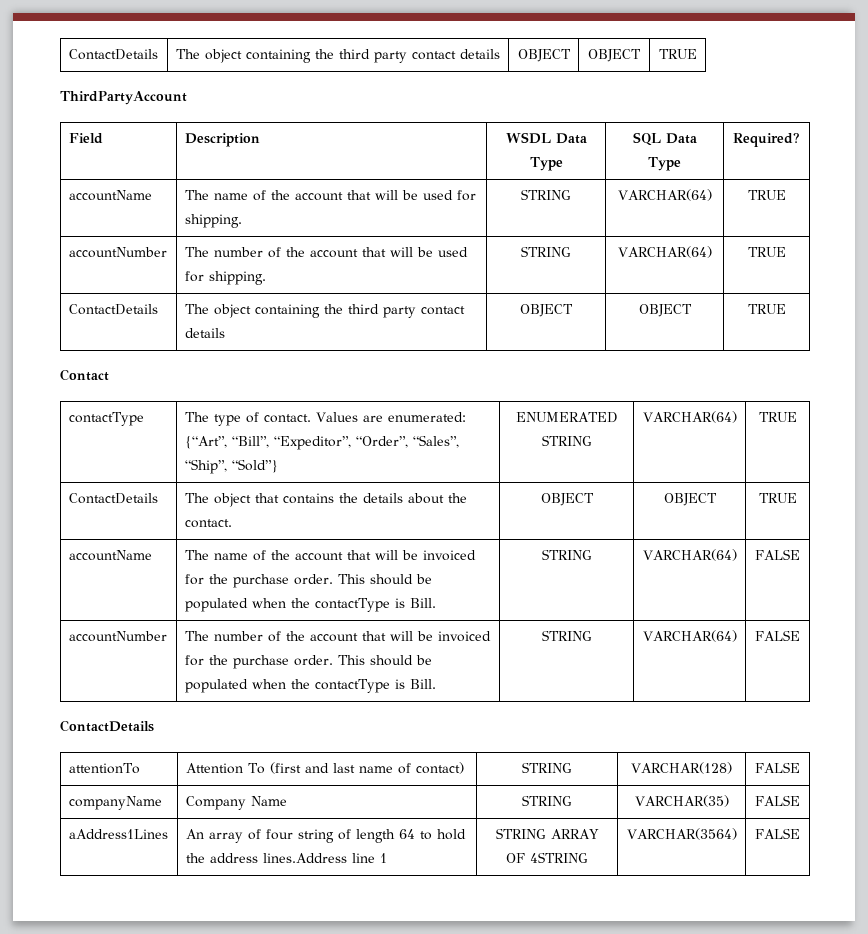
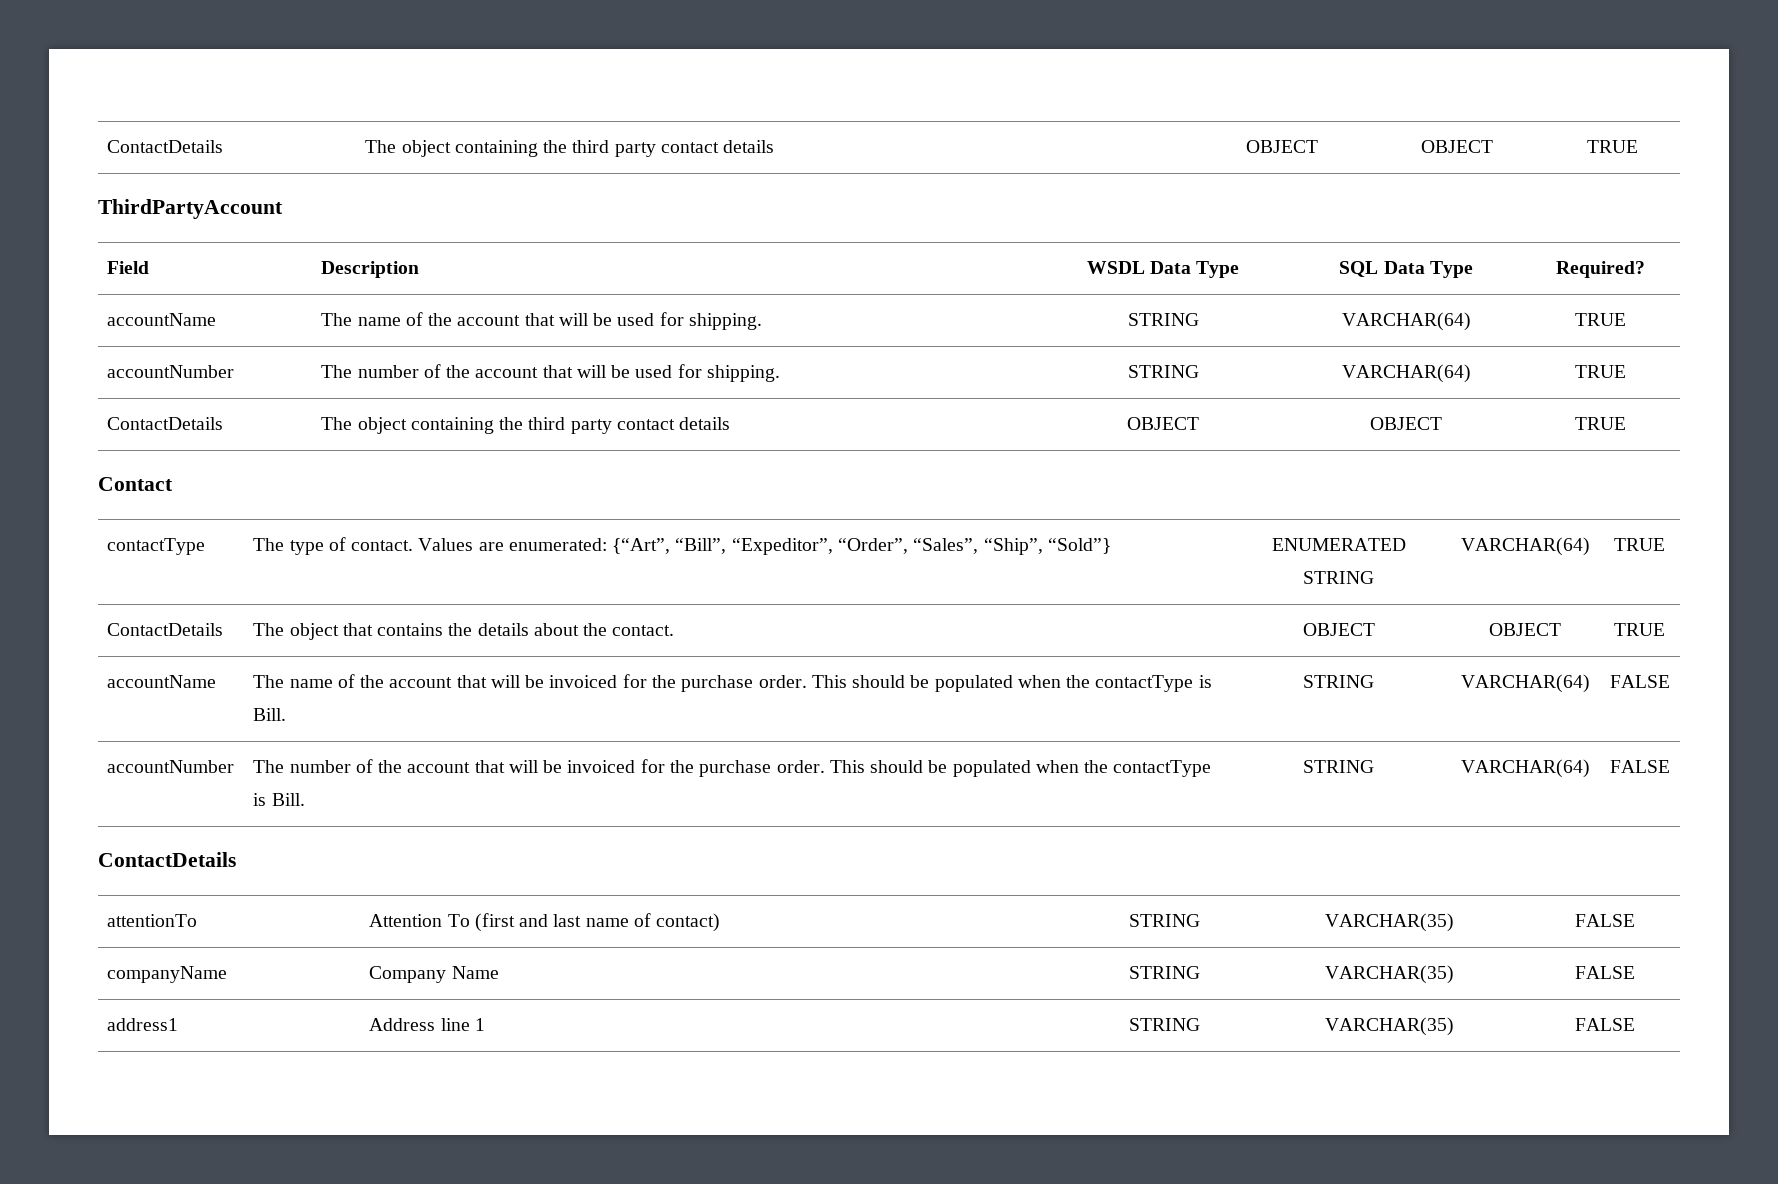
- attentionTo | Attention To (first and last name of contact) | STRING | VARCHAR(128) | FALSE
+ attentionTo | Attention To (first and last name of contact) | STRING | VARCHAR(35) | FALSE
- aAddress1Lines | An array of four string of length 64 to hold the address lines.Address line 1 | STRING ARRAY OF 4STRING | VARCHAR(3564) | FALSE
+ address1 | Address line 1 | STRING | VARCHAR(35) | FALSE

